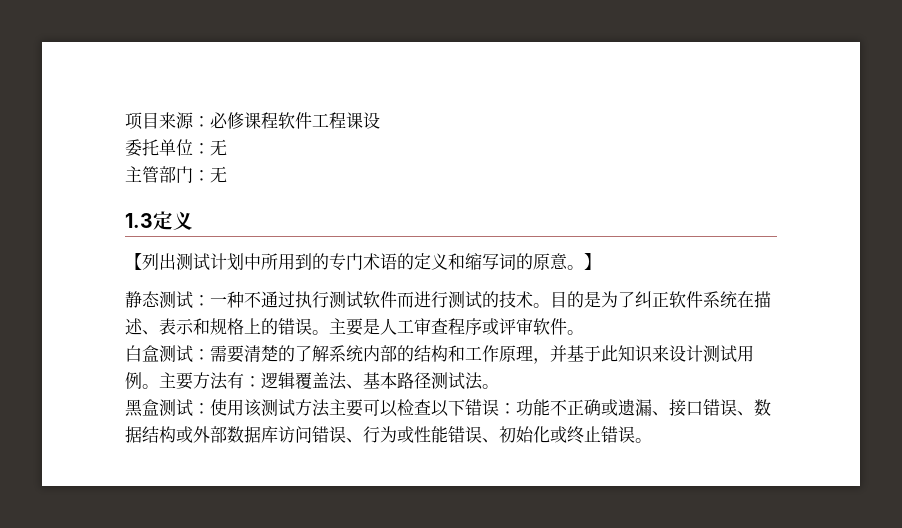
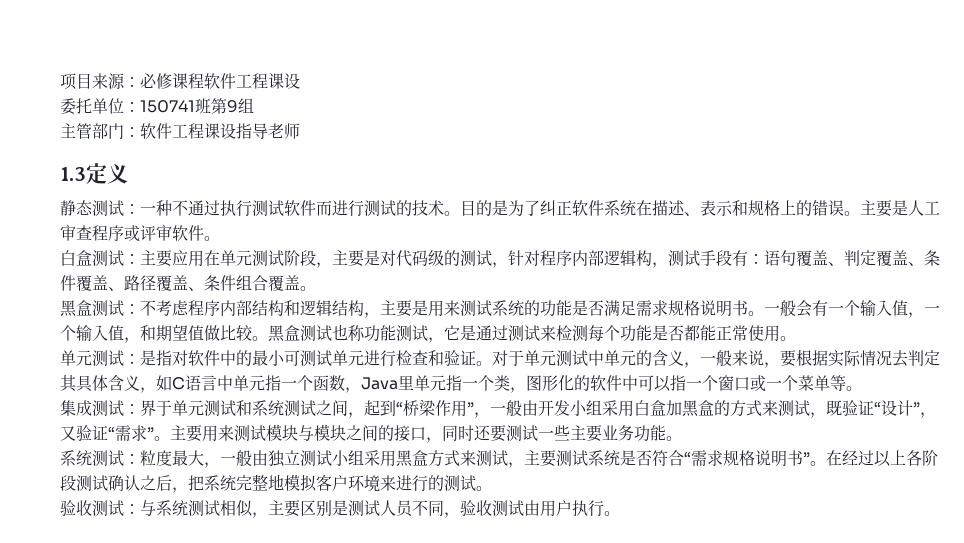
- 委托单位：无
+ 委托单位：150741班第9组
- 主管部门：无
+ 主管部门：软件工程课设指导老师
  1.3定义
- 【列出测试计划中所用到的专门术语的定义和缩写词的原意。】
- 白盒测试：需要清楚的了解系统内部的结构和工作原理，并基于此知识来设计测试用例。主要方法有：逻辑覆盖法、基本路径测试法。
- 黑盒测试：使用该测试方法主要可以检查以下错误：功能不正确或遗漏、接口错误、数据结构或外部数据库访问错误、行为或性能错误、初始化或终止错误。
+ 白盒测试：主要应用在单元测试阶段，主要是对代码级的测试，针对程序内部逻辑构，测试手段有：语句覆盖、判定覆盖、条件覆盖、路径覆盖、条件组合覆盖。
+ 黑盒测试：不考虑程序内部结构和逻辑结构，主要是用来测试系统的功能是否满足需求规格说明书。一般会有一个输入值，一个输入值，和期望值做比较。黑盒测试也称功能测试，它是通过测试来检测每个功能是否都能正常使用。
+ 单元测试：是指对软件中的最小可测试单元进行检查和验证。对于单元测试中单元的含义，一般来说，要根据实际情况去判定其具体含义，如C语言中单元指一个函数，Java里单元指一个类，图形化的软件中可以指一个窗口或一个菜单等。
+ 集成测试：界于单元测试和系统测试之间，起到“桥梁作用”，一般由开发小组采用白盒加黑盒的方式来测试，既验证“设计”，又验证“需求”。主要用来测试模块与模块之间的接口，同时还要测试一些主要业务功能。
+ 系统测试：粒度最大，一般由独立测试小组采用黑盒方式来测试，主要测试系统是否符合“需求规格说明书”。在经过以上各阶段测试确认之后，把系统完整地模拟客户环境来进行的测试。
+ 验收测试：与系统测试相似，主要区别是测试人员不同，验收测试由用户执行。

